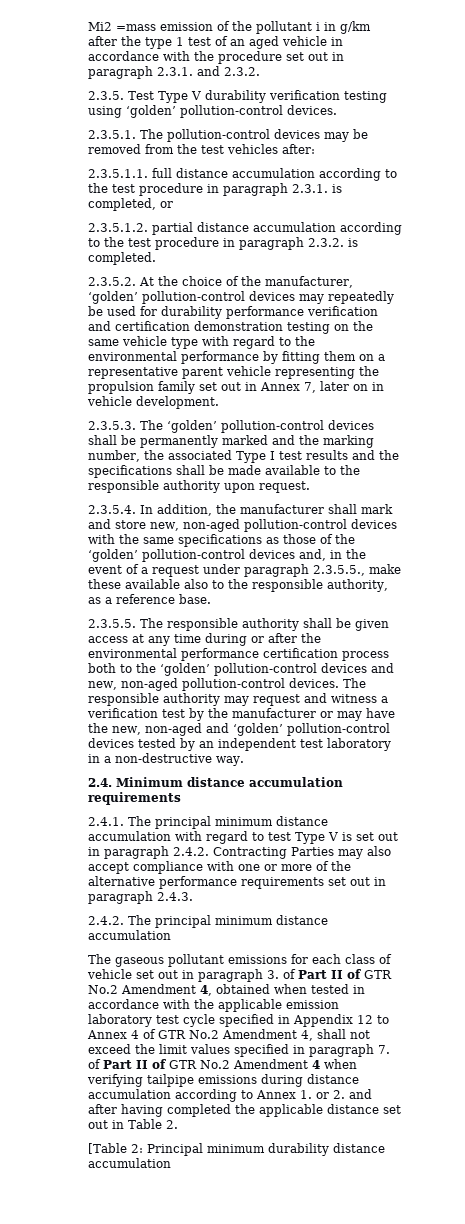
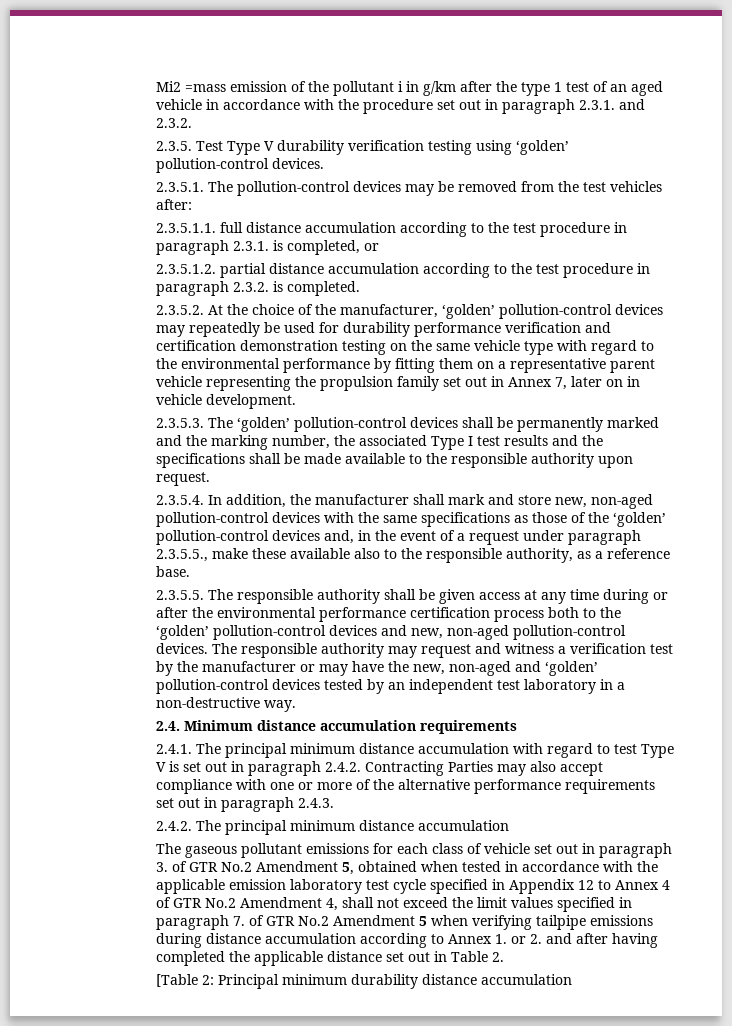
- The gaseous pollutant emissions for each class of vehicle set out in paragraph 3. of Part II of GTR No.2 Amendment 4, obtained when tested in accordance with the applicable emission laboratory test cycle specified in Appendix 12 to Annex 4 of GTR No.2 Amendment 4, shall not exceed the limit values specified in paragraph 7. of Part II of GTR No.2 Amendment 4 when verifying tailpipe emissions during distance accumulation according to Annex 1. or 2. and after having completed the applicable distance set out in Table 2.
+ The gaseous pollutant emissions for each class of vehicle set out in paragraph 3. of GTR No.2 Amendment 5, obtained when tested in accordance with the applicable emission laboratory test cycle specified in Appendix 12 to Annex 4 of GTR No.2 Amendment 4, shall not exceed the limit values specified in paragraph 7. of GTR No.2 Amendment 5 when verifying tailpipe emissions during distance accumulation according to Annex 1. or 2. and after having completed the applicable distance set out in Table 2.

